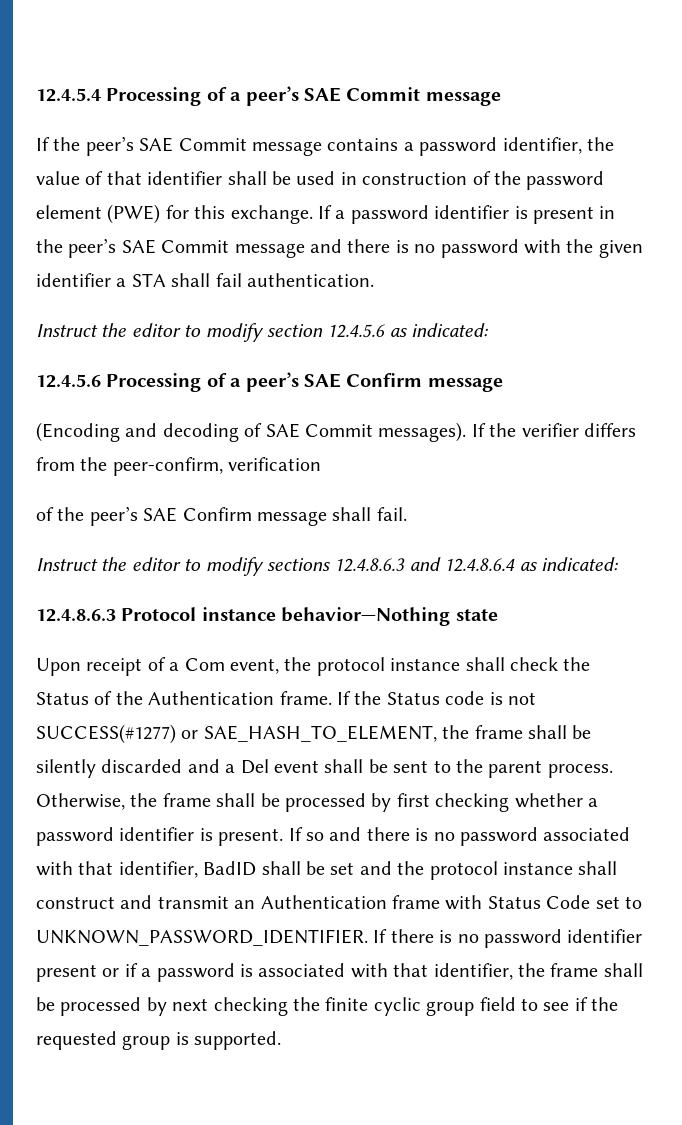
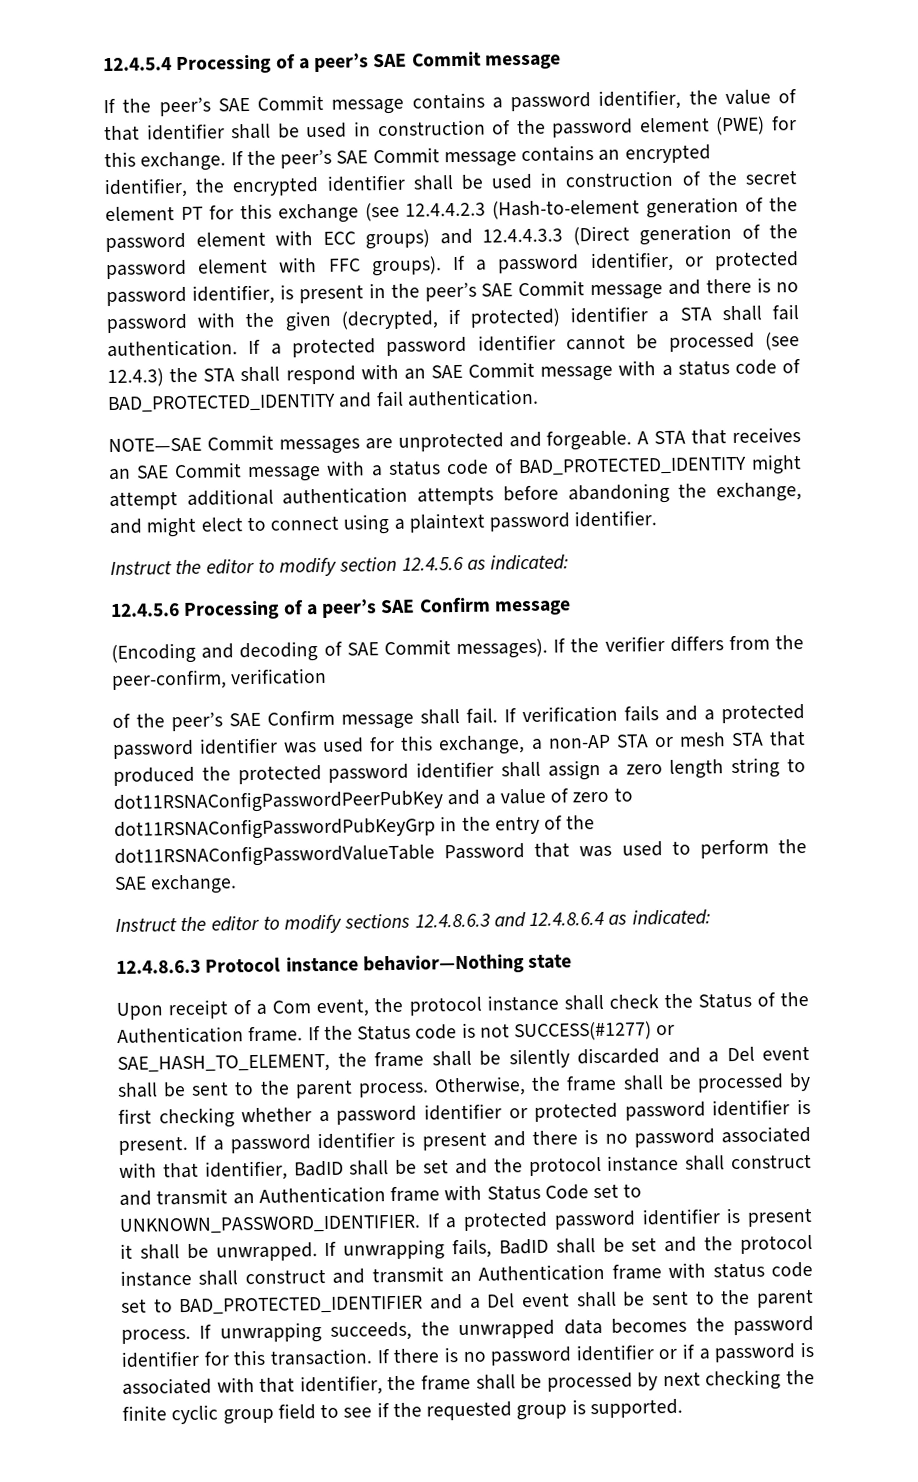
- If a password identifier is present in the peer’s SAE Commit message and there is no password with the given identifier a STA shall fail authentication.
+ If the peer’s SAE Commit message contains an encrypted identifier, the encrypted identifier shall be used in construction of the secret element PT for this exchange (see 12.4.4.2.3 (Hash-to-element generation of the password element with ECC groups) and 12.4.4.3.3 (Direct generation of the password element with FFC groups). If a password identifier, or protected password identifier, is present in the peer’s SAE Commit message and there is no password with the given (decrypted, if protected) identifier a STA shall fail authentication. If a protected password identifier cannot be processed (see 12.4.3) the STA shall respond with an SAE Commit message with a status code of BAD_PROTECTED_IDENTITY and fail authentication.
+ NOTE—SAE Commit messages are unprotected and forgeable. A STA that receives an SAE Commit message with a status code of BAD_PROTECTED_IDENTITY might attempt additional authentication attempts before abandoning the exchange, and might elect to connect using a plaintext password identifier.
+ If verification fails and a protected password identifier was used for this exchange, a non-AP STA or mesh STA that produced the protected password identifier shall assign a zero length string to dot11RSNAConfigPasswordPeerPubKey and a value of zero to dot11RSNAConfigPasswordPubKeyGrp in the entry of the dot11RSNAConfigPasswordValueTable Password that was used to perform the SAE exchange.
- Otherwise, the frame shall be processed by first checking whether a password identifier is present. If so and there is no password associated with that identifier, BadID shall be set and the protocol instance shall construct and transmit an Authentication frame with Status Code set to UNKNOWN_PASSWORD_IDENTIFIER.
+ Otherwise, the frame shall be processed by first checking whether a password identifier or protected password identifier is present. If a password identifier is present and there is no password associated with that identifier, BadID shall be set and the protocol instance shall construct and transmit an Authentication frame with Status Code set to UNKNOWN_PASSWORD_IDENTIFIER.
- If there is no password identifier present or if a password is associated with that identifier, the frame shall be processed by next checking the finite cyclic group field to see if the requested group is supported.
+ If a protected password identifier is present it shall be unwrapped. If unwrapping fails, BadID shall be set and the protocol instance shall construct and transmit an Authentication frame with status code set to BAD_PROTECTED_IDENTIFIER and a Del event shall be sent to the parent process. If unwrapping succeeds, the unwrapped data becomes the password identifier for this transaction. If there is no password identifier or if a password is associated with that identifier, the frame shall be processed by next checking the finite cyclic group field to see if the requested group is supported.

